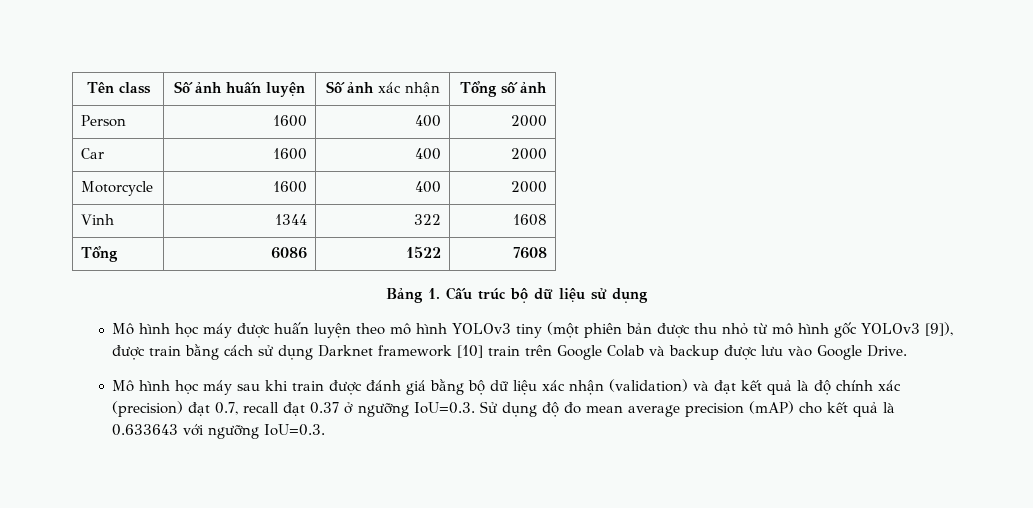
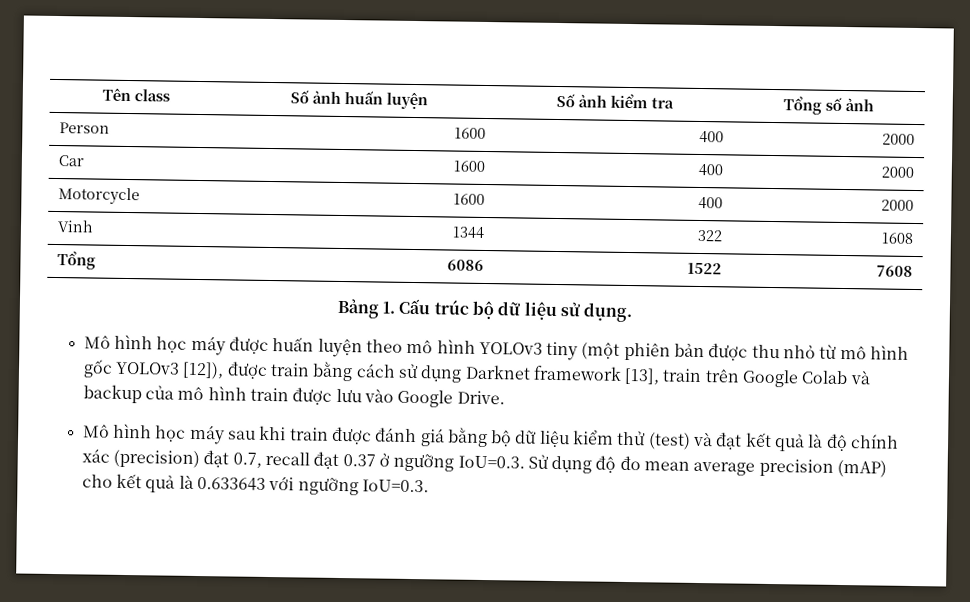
- Tên class | Số ảnh huấn luyện | Số ảnh xác nhận | Tổng số ảnh
+ Tên class | Số ảnh huấn luyện | Số ảnh kiểm tra | Tổng số ảnh
- Bảng 1. Cấu trúc bộ dữ liệu sử dụng
+ Bảng 1. Cấu trúc bộ dữ liệu sử dụng.
- Mô hình học máy được huấn luyện theo mô hình YOLOv3 tiny (một phiên bản được thu nhỏ từ mô hình gốc YOLOv3 [9]), được train bằng cách sử dụng Darknet framework [10] train trên Google Colab và backup được lưu vào Google Drive.
+ Mô hình học máy được huấn luyện theo mô hình YOLOv3 tiny (một phiên bản được thu nhỏ từ mô hình gốc YOLOv3 [12]), được train bằng cách sử dụng Darknet framework [13], train trên Google Colab và backup của mô hình train được lưu vào Google Drive.
- Mô hình học máy sau khi train được đánh giá bằng bộ dữ liệu xác nhận (validation) và đạt kết quả là độ chính xác (precision) đạt 0.7, recall đạt 0.37 ở ngưỡng IoU=0.3. Sử dụng độ đo mean average precision (mAP) cho kết quả là 0.633643 với ngưỡng IoU=0.3.
+ Mô hình học máy sau khi train được đánh giá bằng bộ dữ liệu kiểm thử (test) và đạt kết quả là độ chính xác (precision) đạt 0.7, recall đạt 0.37 ở ngưỡng IoU=0.3. Sử dụng độ đo mean average precision (mAP) cho kết quả là 0.633643 với ngưỡng IoU=0.3.

